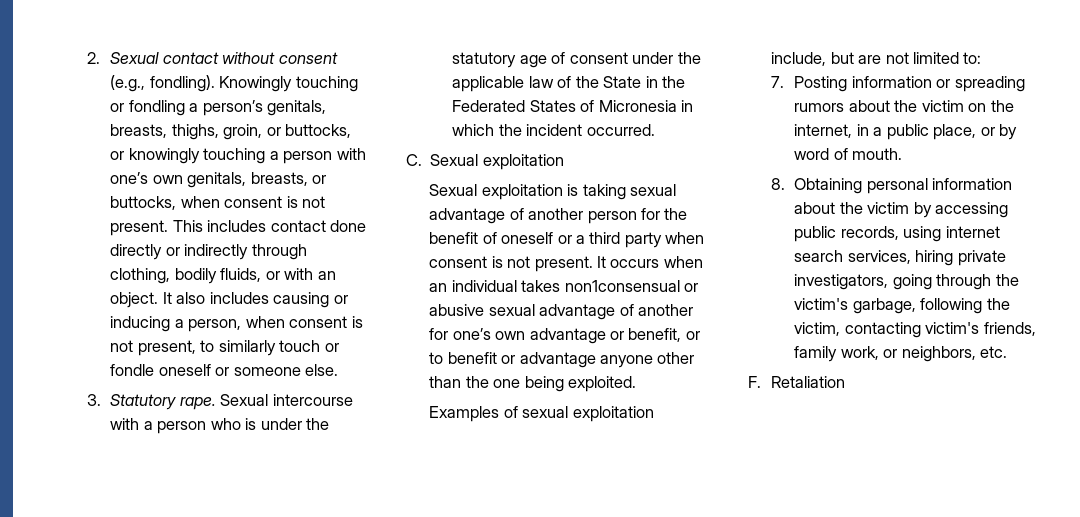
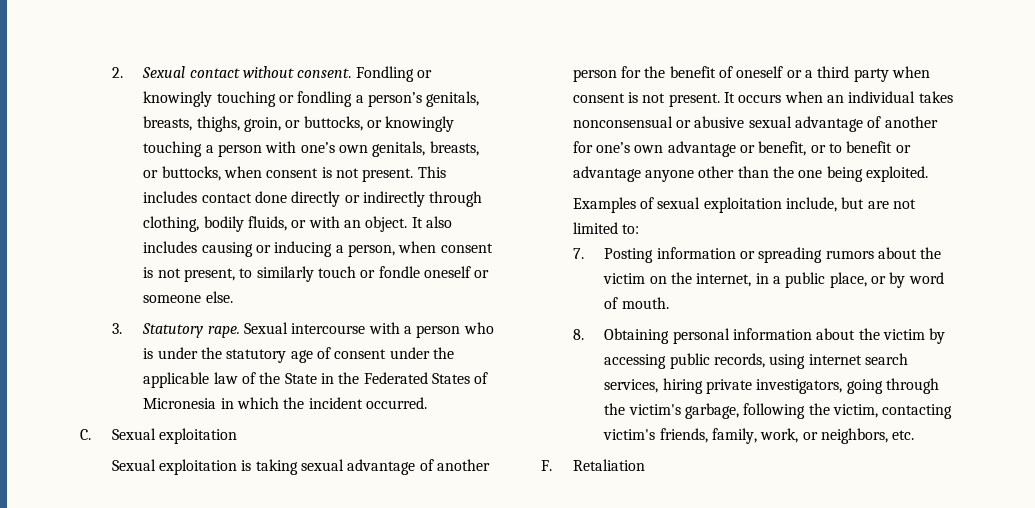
- 2. Sexual contact without consent (e.g., fondling). Knowingly touching or fondling a person’s genitals, breasts, thighs, groin, or buttocks, or knowingly touching a person with one’s own genitals, breasts, or buttocks, when consent is not present.
+ 2. Sexual contact without consent. Fondling or knowingly touching or fondling a person’s genitals, breasts, thighs, groin, or buttocks, or knowingly touching a person with one’s own genitals, breasts, or buttocks, when consent is not present.
- It occurs when an individual takes non1consensual or abusive sexual advantage of another for one’s own advantage or benefit, or to benefit or advantage anyone other than the one being exploited.
+ It occurs when an individual takes nonconsensual or abusive sexual advantage of another for one’s own advantage or benefit, or to benefit or advantage anyone other than the one being exploited.
- 8. Obtaining personal information about the victim by accessing public records, using internet search services, hiring private investigators, going through the victim's garbage, following the victim, contacting victim's friends, family work, or neighbors, etc.
+ 8. Obtaining personal information about the victim by accessing public records, using internet search services, hiring private investigators, going through the victim's garbage, following the victim, contacting victim's friends, family, work, or neighbors, etc.

